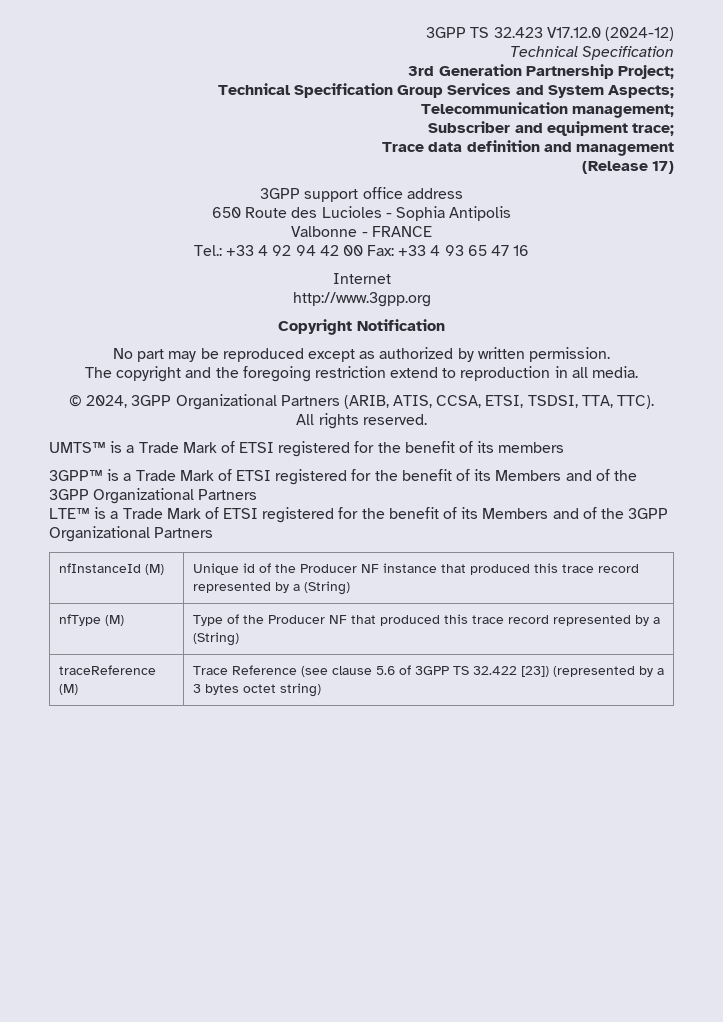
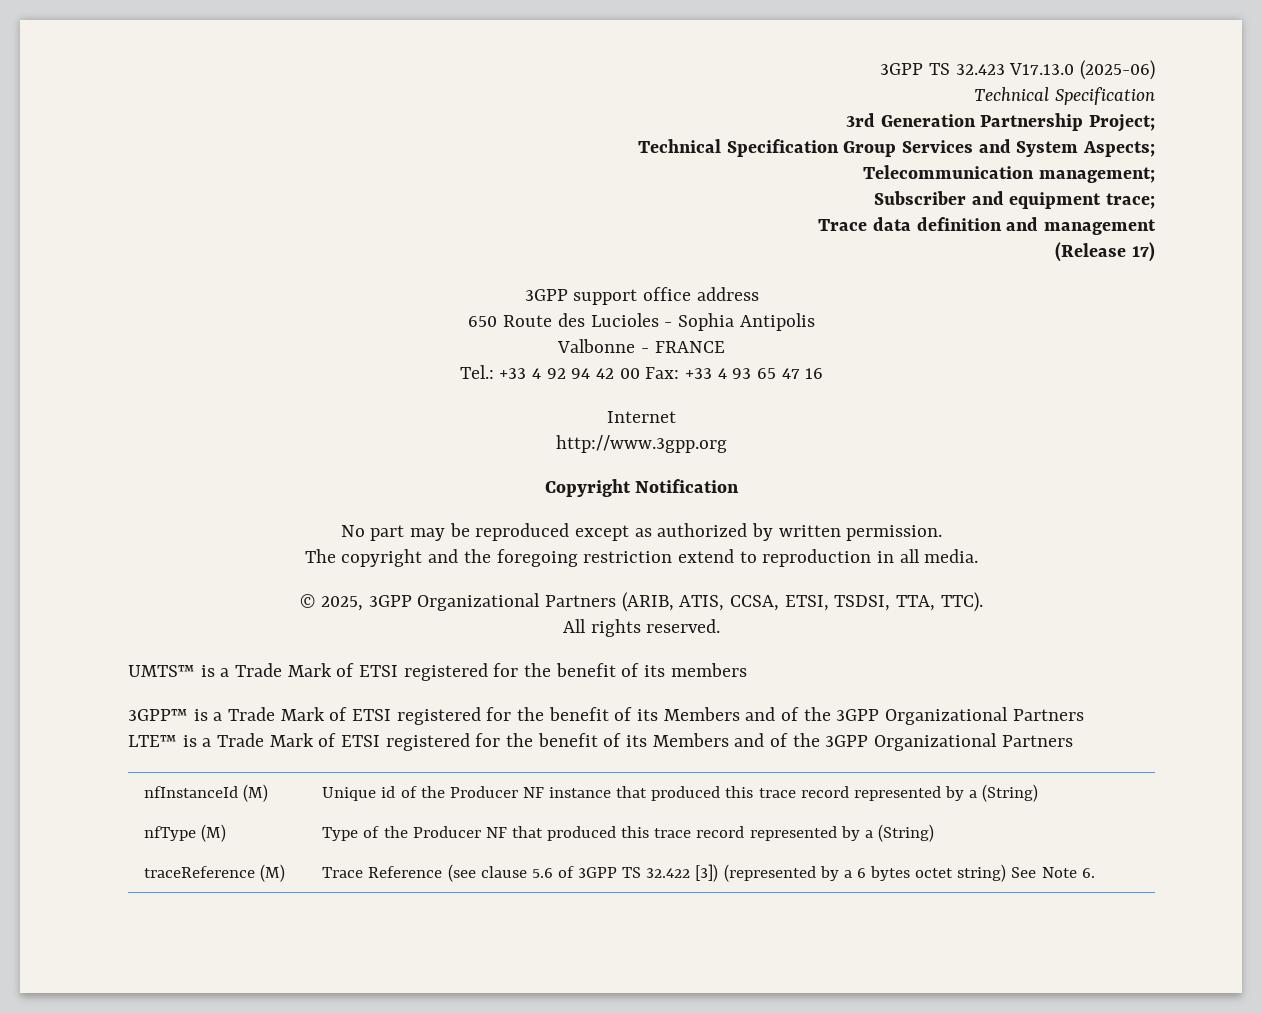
- 3GPP TS 32.423 V17.12.0 (2024-12)
+ 3GPP TS 32.423 V17.13.0 (2025-06)
- © 2024, 3GPP Organizational Partners (ARIB, ATIS, CCSA, ETSI, TSDSI, TTA, TTC).
+ © 2025, 3GPP Organizational Partners (ARIB, ATIS, CCSA, ETSI, TSDSI, TTA, TTC).
- traceReference (M) | Trace Reference (see clause 5.6 of 3GPP TS 32.422 [23]) (represented by a 3 bytes octet string)
+ traceReference (M) | Trace Reference (see clause 5.6 of 3GPP TS 32.422 [3]) (represented by a 6 bytes octet string) See Note 6.

